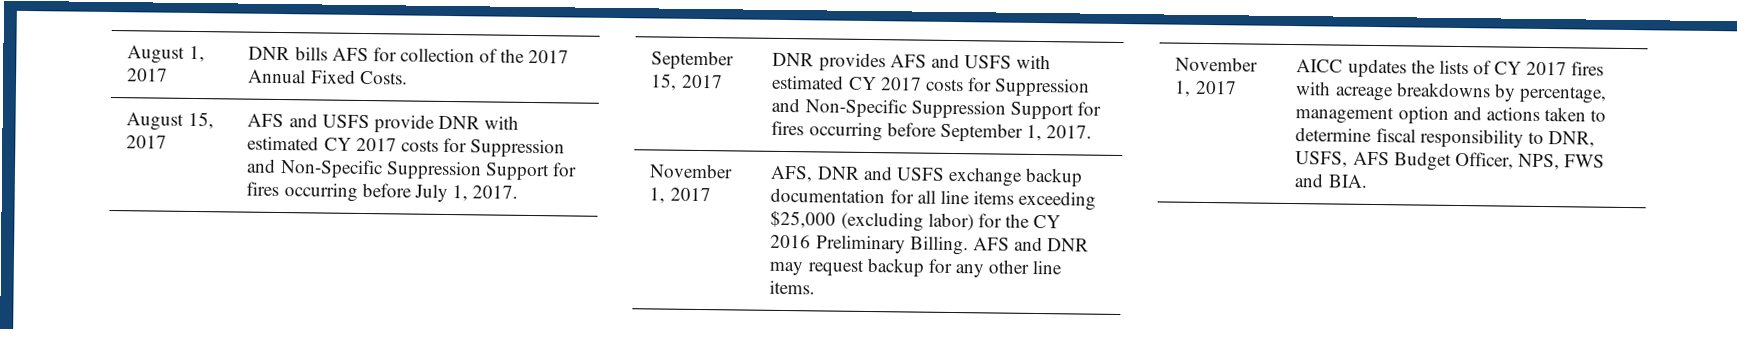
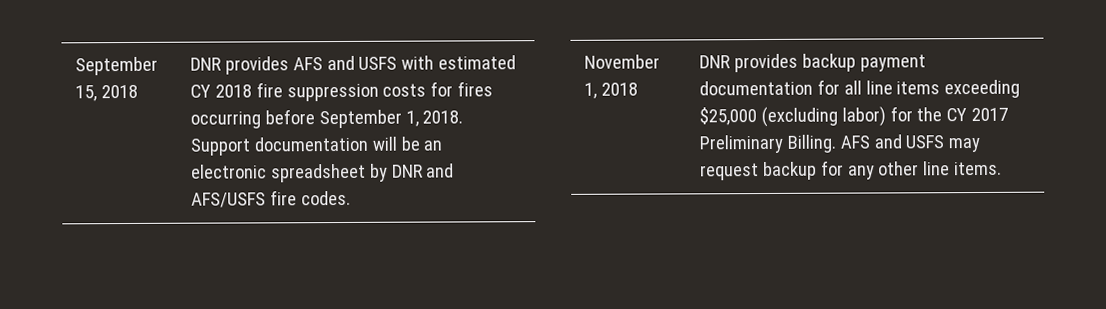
- August 1, 2017 | DNR bills AFS for collection of the 2017 Annual Fixed Costs.
- August 15, 2017 | AFS and USFS provide DNR with estimated CY 2017 costs for Suppression and Non-Specific Suppression Support for fires occurring before July 1, 2017.
- September 15, 2017 | DNR provides AFS and USFS with estimated CY 2017 costs for Suppression and Non-Specific Suppression Support for fires occurring before September 1, 2017.
- November 1, 2017 | AFS, DNR and USFS exchange backup documentation for all line items exceeding $25,000 (excluding labor) for the CY 2016 Preliminary Billing. AFS and DNR may request backup for any other line items.
+ September 15, 2018 | DNR provides AFS and USFS with estimated CY 2018 fire suppression costs for fires occurring before September 1, 2018. Support documentation will be an electronic spreadsheet by DNR and AFS/USFS fire codes.
+ November 1, 2018 | DNR provides backup payment documentation for all line items exceeding $25,000 (excluding labor) for the CY 2017 Preliminary Billing. AFS and USFS may request backup for any other line items.
- November 1, 2017 | AICC updates the lists of CY 2017 fires with acreage breakdowns by percentage, management option and actions taken to determine fiscal responsibility to DNR, USFS, AFS Budget Officer, NPS, FWS and BIA.

